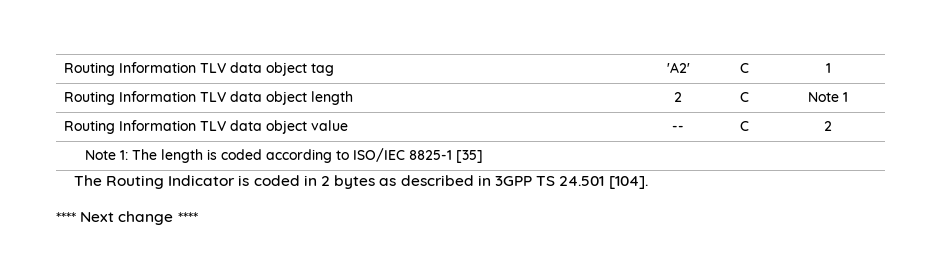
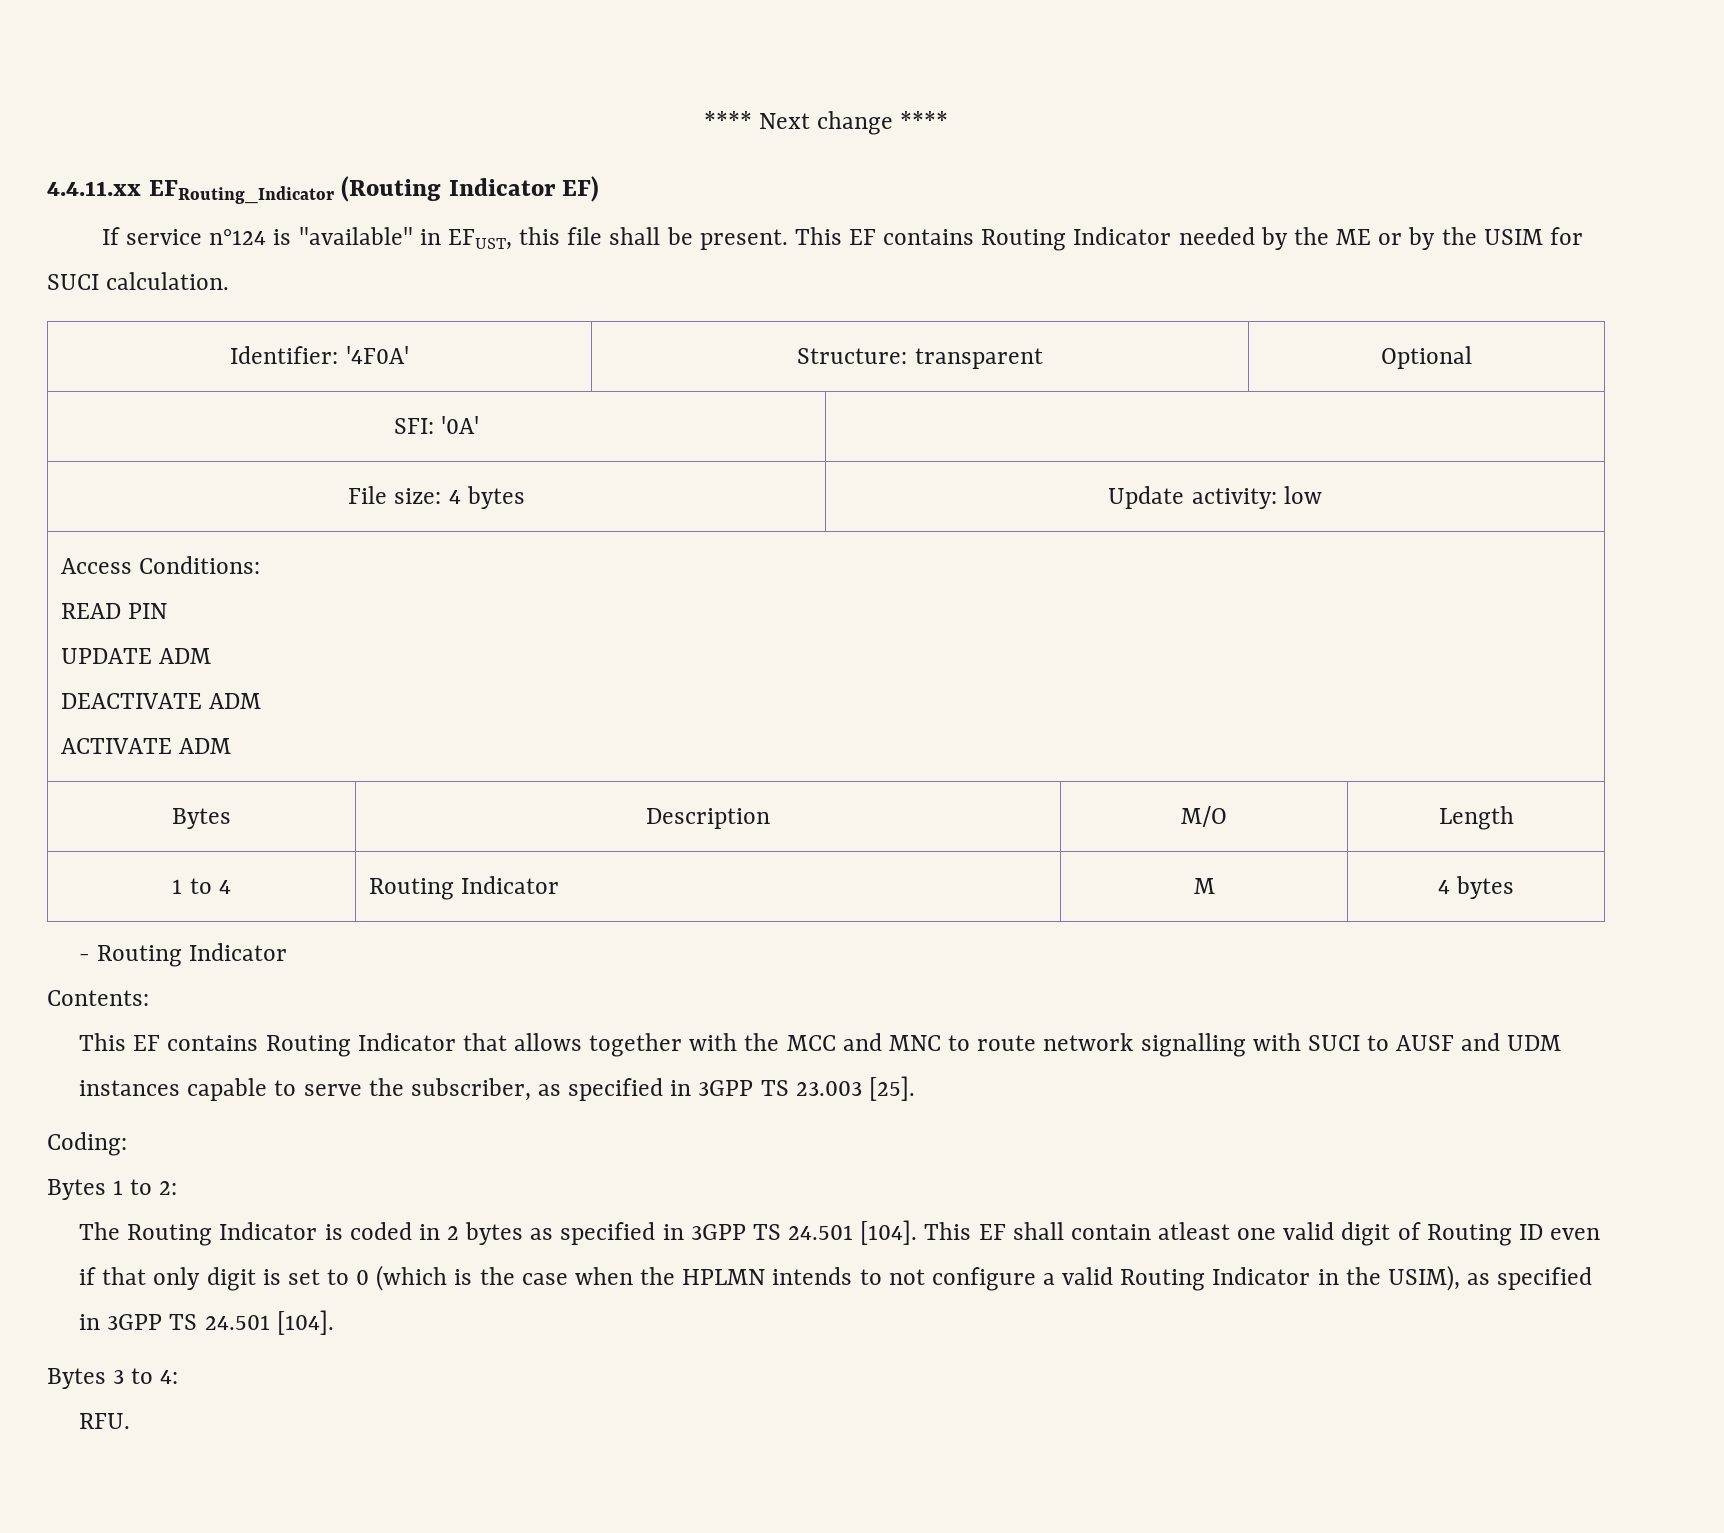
- Routing Information TLV data object tag | 'A2' | C | 1
- Routing Information TLV data object length | 2 | C | Note 1
- Routing Information TLV data object value | -- | C | 2
- Note 1: The length is coded according to ISO/IEC 8825-1 [35]
+ **** Next change ****
+ 4.4.11.xx EFRouting_Indicator (Routing Indicator EF)
+ If service n°124 is "available" in EFUST, this file shall be present. This EF contains Routing Indicator needed by the ME or by the USIM for SUCI calculation.
+ Identifier: '4F0A' | Structure: transparent | Optional
+ SFI: '0A' |
+ File size: 4 bytes | Update activity: low
+ Access Conditions:
+ READ PIN
+ UPDATE ADM
+ DEACTIVATE ADM
+ ACTIVATE ADM
+ Bytes | Description | M/O | Length
+ 1 to 4 | Routing Indicator | M | 4 bytes
+ - Routing Indicator
+ Contents:
+ This EF contains Routing Indicator that allows together with the MCC and MNC to route network signalling with SUCI to AUSF and UDM instances capable to serve the subscriber, as specified in 3GPP TS 23.003 [25].
+ Coding:
+ Bytes 1 to 2:
- The Routing Indicator is coded in 2 bytes as described in 3GPP TS 24.501 [104].
+ The Routing Indicator is coded in 2 bytes as specified in 3GPP TS 24.501 [104]. This EF shall contain atleast one valid digit of Routing ID even if that only digit is set to 0 (which is the case when the HPLMN intends to not configure a valid Routing Indicator in the USIM), as specified in 3GPP TS 24.501 [104].
- **** Next change ****
+ Bytes 3 to 4:
+ RFU.

